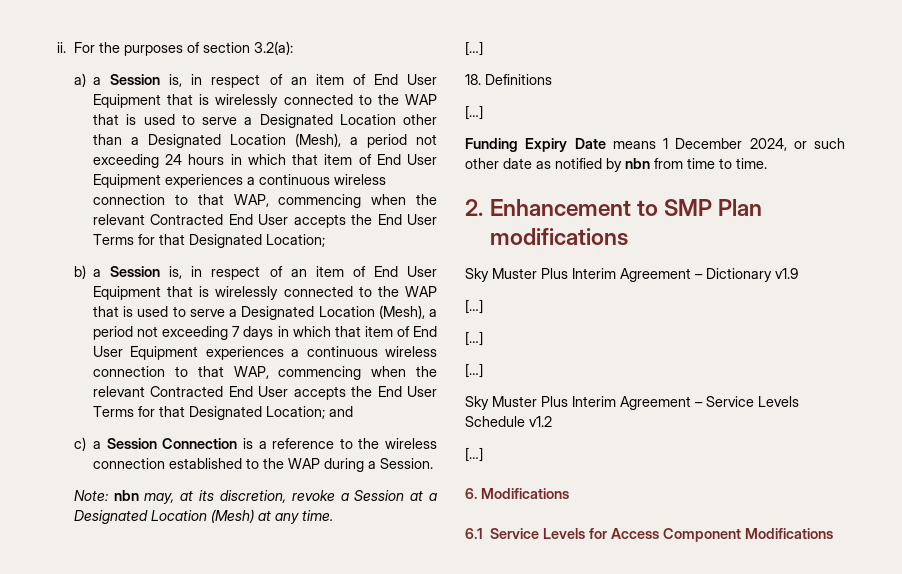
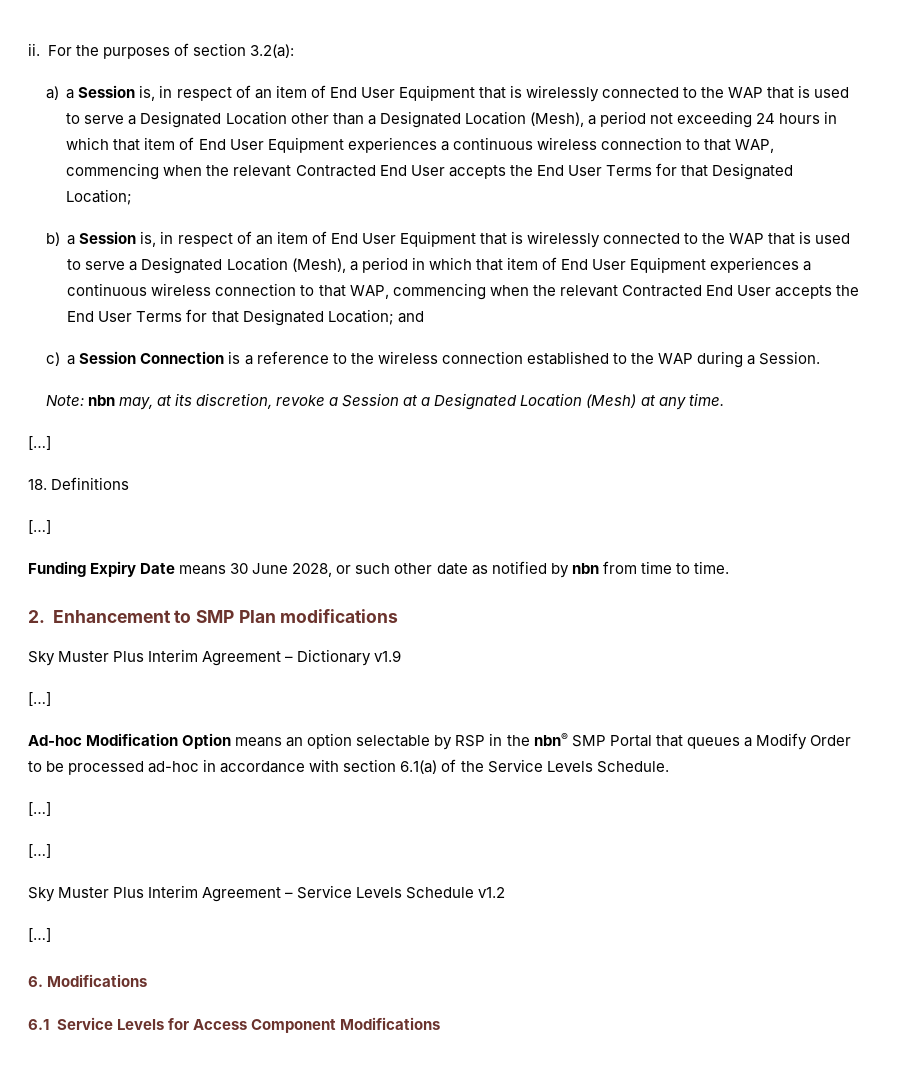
- b) a Session is, in respect of an item of End User Equipment that is wirelessly connected to the WAP that is used to serve a Designated Location (Mesh), a period not exceeding 7 days in which that item of End User Equipment experiences a continuous wireless connection to that WAP, commencing when the relevant Contracted End User accepts the End User Terms for that Designated Location;
+ b) a Session is, in respect of an item of End User Equipment that is wirelessly connected to the WAP that is used to serve a Designated Location (Mesh), a period in which that item of End User Equipment experiences a continuous wireless connection to that WAP, commencing when the relevant Contracted End User accepts the End User Terms for that Designated Location;
- Funding Expiry Date means 1 December 2024, or such other date as notified by nbn from time to time.
+ Funding Expiry Date means 30 June 2028, or such other date as notified by nbn from time to time.
+ Ad-hoc Modification Option means an option selectable by RSP in the nbn® SMP Portal that queues a Modify Order to be processed ad-hoc in accordance with section 6.1(a) of the Service Levels Schedule.

